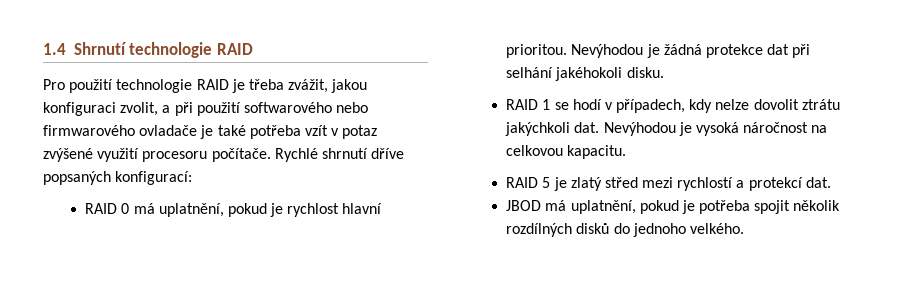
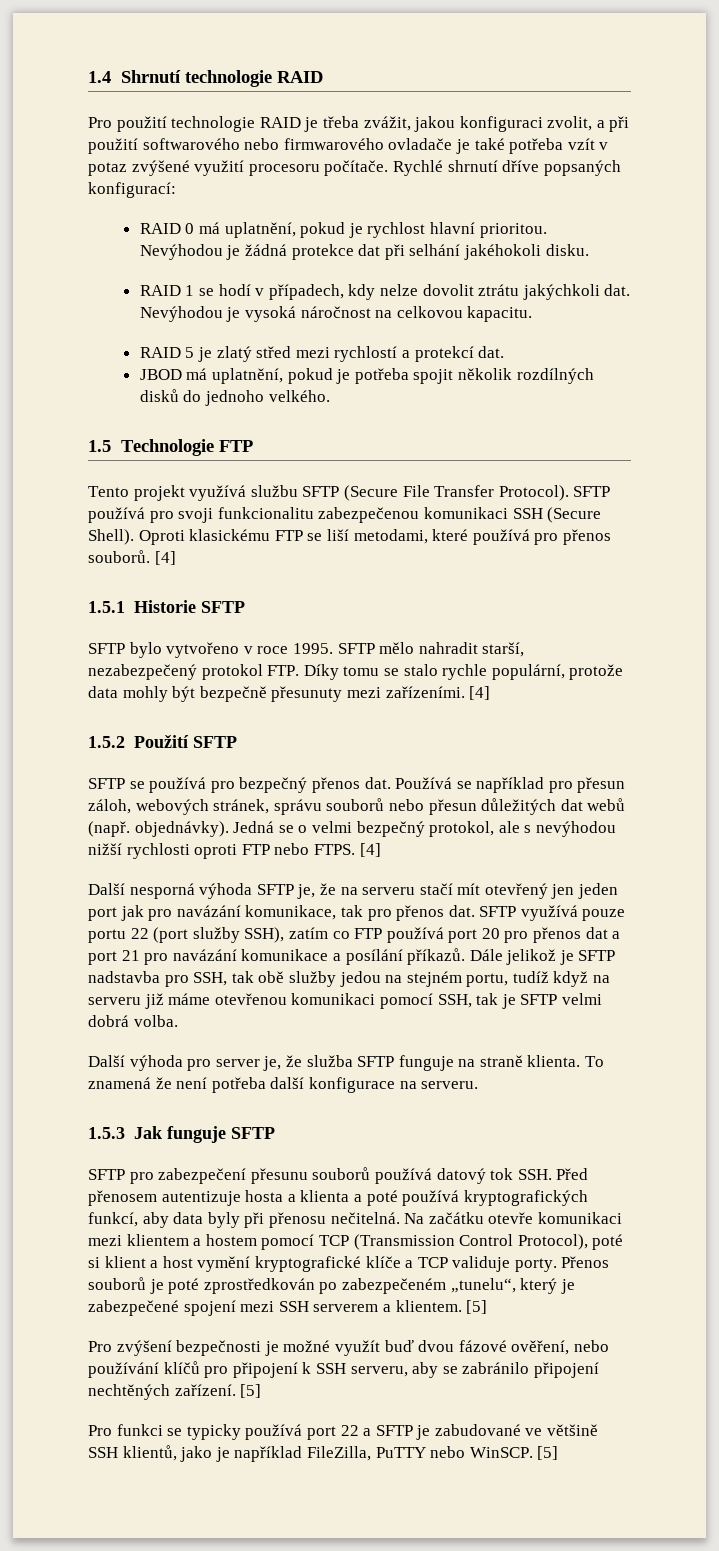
+ 1.5 Technologie FTP
+ Tento projekt využívá službu SFTP (Secure File Transfer Protocol). SFTP používá pro svoji funkcionalitu zabezpečenou komunikaci SSH (Secure Shell). Oproti klasickému FTP se liší metodami, které používá pro přenos souborů. [4]
+ 1.5.1 Historie SFTP
+ SFTP bylo vytvořeno v roce 1995. SFTP mělo nahradit starší, nezabezpečený protokol FTP. Díky tomu se stalo rychle populární, protože data mohly být bezpečně přesunuty mezi zařízeními. [4]
+ 1.5.2 Použití SFTP
+ SFTP se používá pro bezpečný přenos dat. Používá se například pro přesun záloh, webových stránek, správu souborů nebo přesun důležitých dat webů (např. objednávky). Jedná se o velmi bezpečný protokol, ale s nevýhodou nižší rychlosti oproti FTP nebo FTPS. [4]
+ Další nesporná výhoda SFTP je, že na serveru stačí mít otevřený jen jeden port jak pro navázání komunikace, tak pro přenos dat. SFTP využívá pouze portu 22 (port služby SSH), zatím co FTP používá port 20 pro přenos dat a port 21 pro navázání komunikace a posílání příkazů. Dále jelikož je SFTP nadstavba pro SSH, tak obě služby jedou na stejném portu, tudíž když na serveru již máme otevřenou komunikaci pomocí SSH, tak je SFTP velmi dobrá volba.
+ Další výhoda pro server je, že služba SFTP funguje na straně klienta. To znamená že není potřeba další konfigurace na serveru.
+ 1.5.3 Jak funguje SFTP
+ SFTP pro zabezpečení přesunu souborů používá datový tok SSH. Před přenosem autentizuje hosta a klienta a poté používá kryptografických funkcí, aby data byly při přenosu nečitelná. Na začátku otevře komunikaci mezi klientem a hostem pomocí TCP (Transmission Control Protocol), poté si klient a host vymění kryptografické klíče a TCP validuje porty. Přenos souborů je poté zprostředkován po zabezpečeném „tunelu“, který je zabezpečené spojení mezi SSH serverem a klientem. [5]
+ Pro zvýšení bezpečnosti je možné využít buď dvou fázové ověření, nebo používání klíčů pro připojení k SSH serveru, aby se zabránilo připojení nechtěných zařízení. [5]
+ Pro funkci se typicky používá port 22 a SFTP je zabudované ve většině SSH klientů, jako je například FileZilla, PuTTY nebo WinSCP. [5]

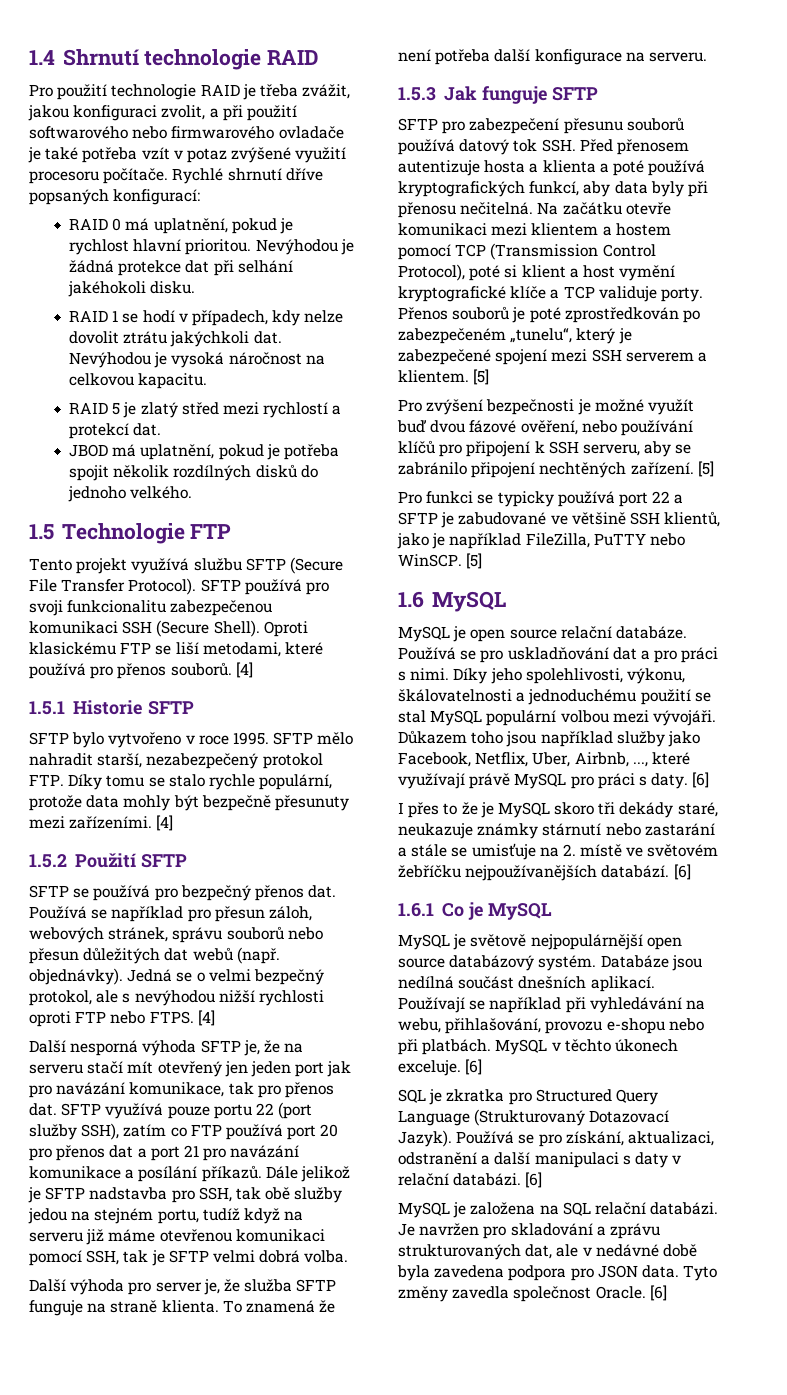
+ 1.6 MySQL
+ MySQL je open source relační databáze. Používá se pro uskladňování dat a pro práci s nimi. Díky jeho spolehlivosti, výkonu, škálovatelnosti a jednoduchému použití se stal MySQL populární volbou mezi vývojáři. Důkazem toho jsou například služby jako Facebook, Netflix, Uber, Airbnb, ..., které využívají právě MySQL pro práci s daty. [6]
+ I přes to že je MySQL skoro tři dekády staré, neukazuje známky stárnutí nebo zastarání a stále se umisťuje na 2. místě ve světovém žebříčku nejpoužívanějších databází. [6]
+ 1.6.1 Co je MySQL
+ MySQL je světově nejpopulárnější open source databázový systém. Databáze jsou nedílná součást dnešních aplikací. Používají se například při vyhledávání na webu, přihlašování, provozu e-shopu nebo při platbách. MySQL v těchto úkonech exceluje. [6]
+ SQL je zkratka pro Structured Query Language (Strukturovaný Dotazovací Jazyk). Používá se pro získání, aktualizaci, odstranění a další manipulaci s daty v relační databázi. [6]
+ MySQL je založena na SQL relační databázi. Je navržen pro skladování a zprávu strukturovaných dat, ale v nedávné době byla zavedena podpora pro JSON data. Tyto změny zavedla společnost Oracle. [6]

